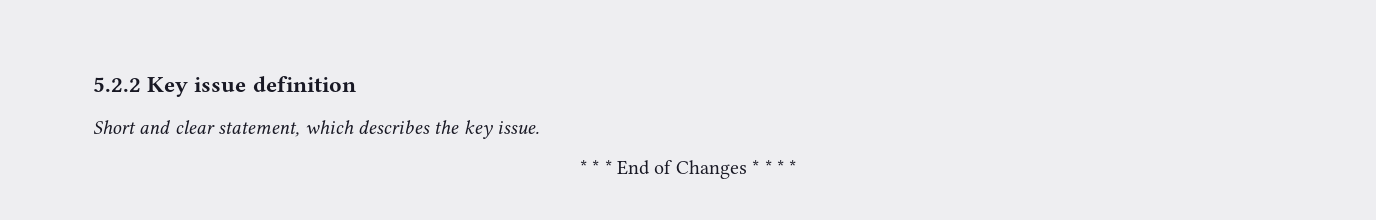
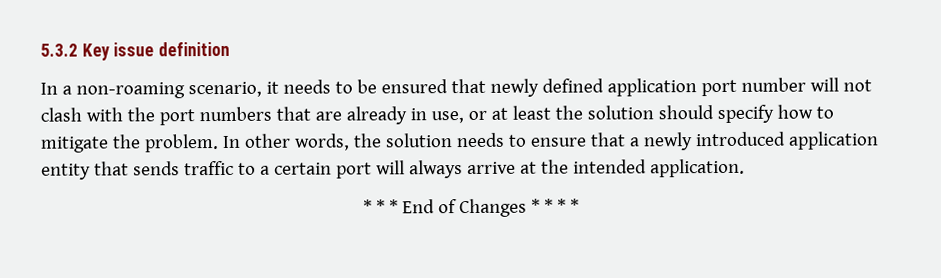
- 5.2.2 Key issue definition
+ 5.3.2 Key issue definition
- Short and clear statement, which describes the key issue.
+ In a non-roaming scenario, it needs to be ensured that newly defined application port number will not clash with the port numbers that are already in use, or at least the solution should specify how to mitigate the problem. In other words, the solution needs to ensure that a newly introduced application entity that sends traffic to a certain port will always arrive at the intended application.

